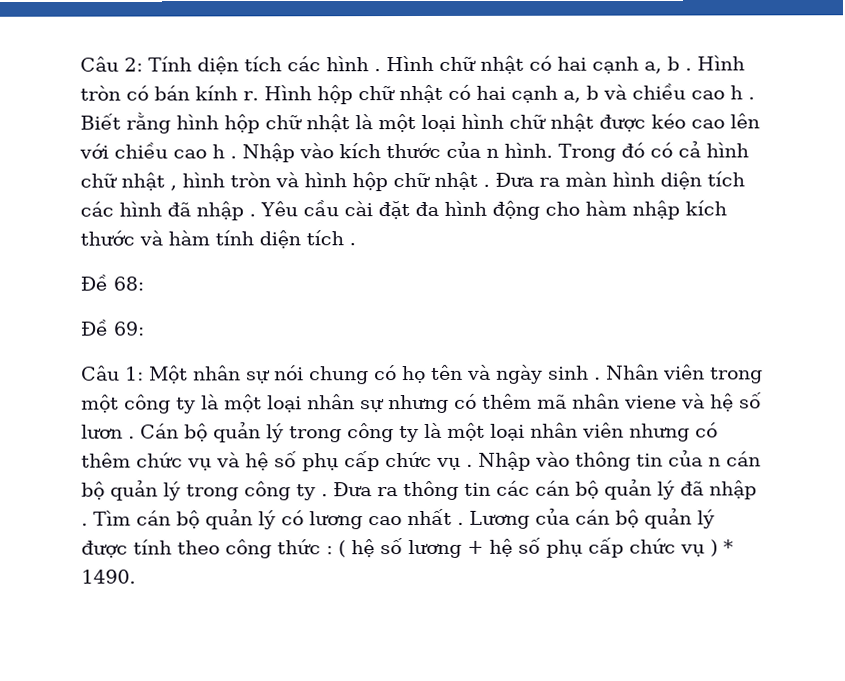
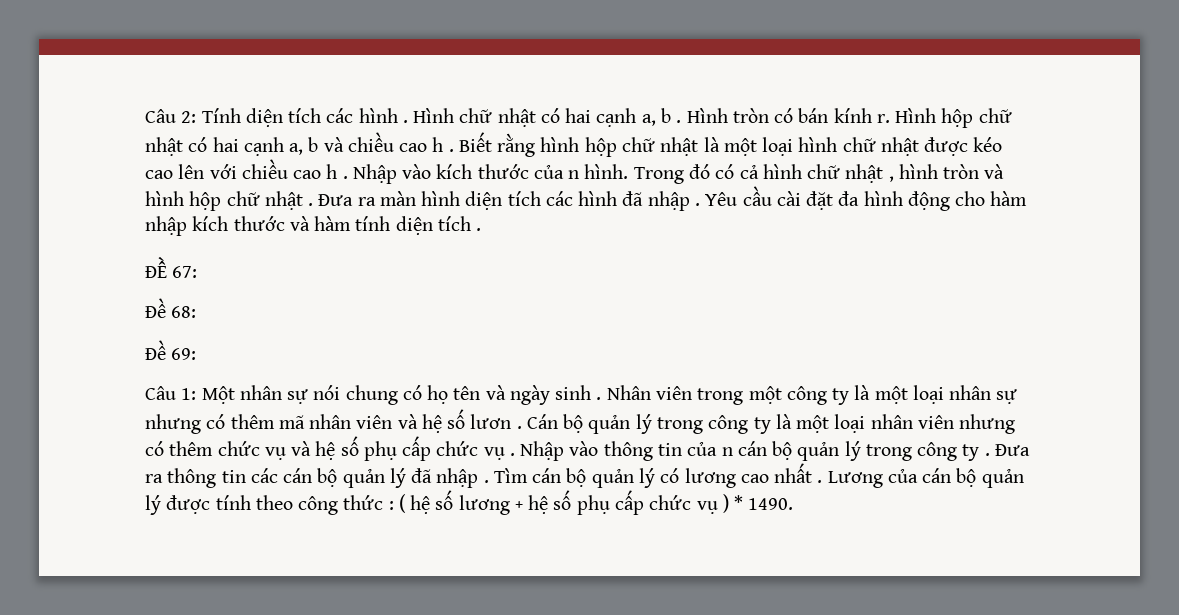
+ ĐỀ 67:
- Nhân viên trong một công ty là một loại nhân sự nhưng có thêm mã nhân viene và hệ số lươn .
+ Nhân viên trong một công ty là một loại nhân sự nhưng có thêm mã nhân viên và hệ số lươn .

